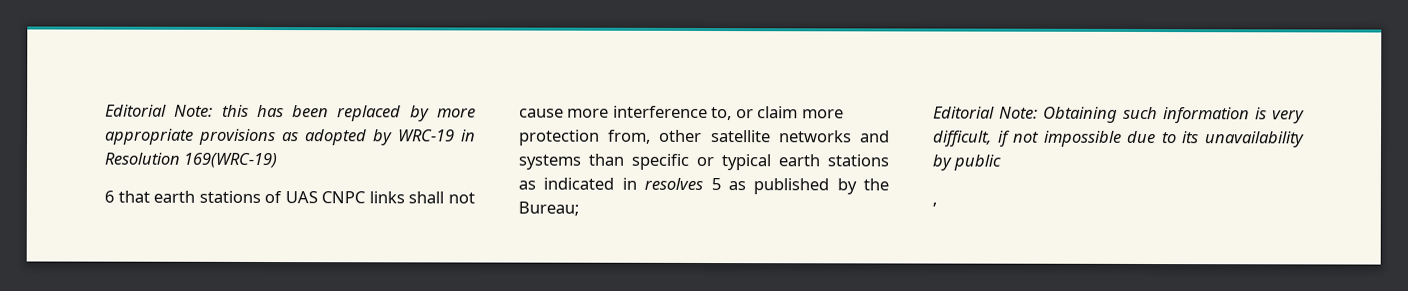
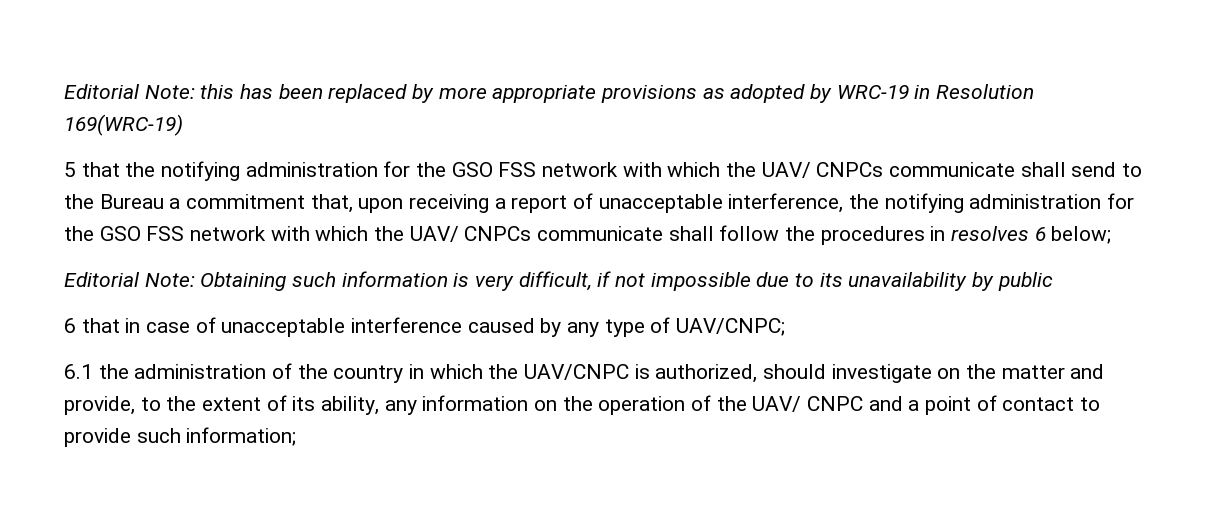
- 6 that earth stations of UAS CNPC links shall not cause more interference to, or claim more protection from, other satellite networks and systems than specific or typical earth stations as indicated in resolves 5 as published by the Bureau;
+ 5 that the notifying administration for the GSO FSS network with which the UAV/ CNPCs communicate shall send to the Bureau a commitment that, upon receiving a report of unacceptable interference, the notifying administration for the GSO FSS network with which the UAV/ CNPCs communicate shall follow the procedures in resolves 6 below;
- ,
+ 6 that in case of unacceptable interference caused by any type of UAV/CNPC;
+ 6.1 the administration of the country in which the UAV/CNPC is authorized, should investigate on the matter and provide, to the extent of its ability, any information on the operation of the UAV/ CNPC and a point of contact to provide such information;

